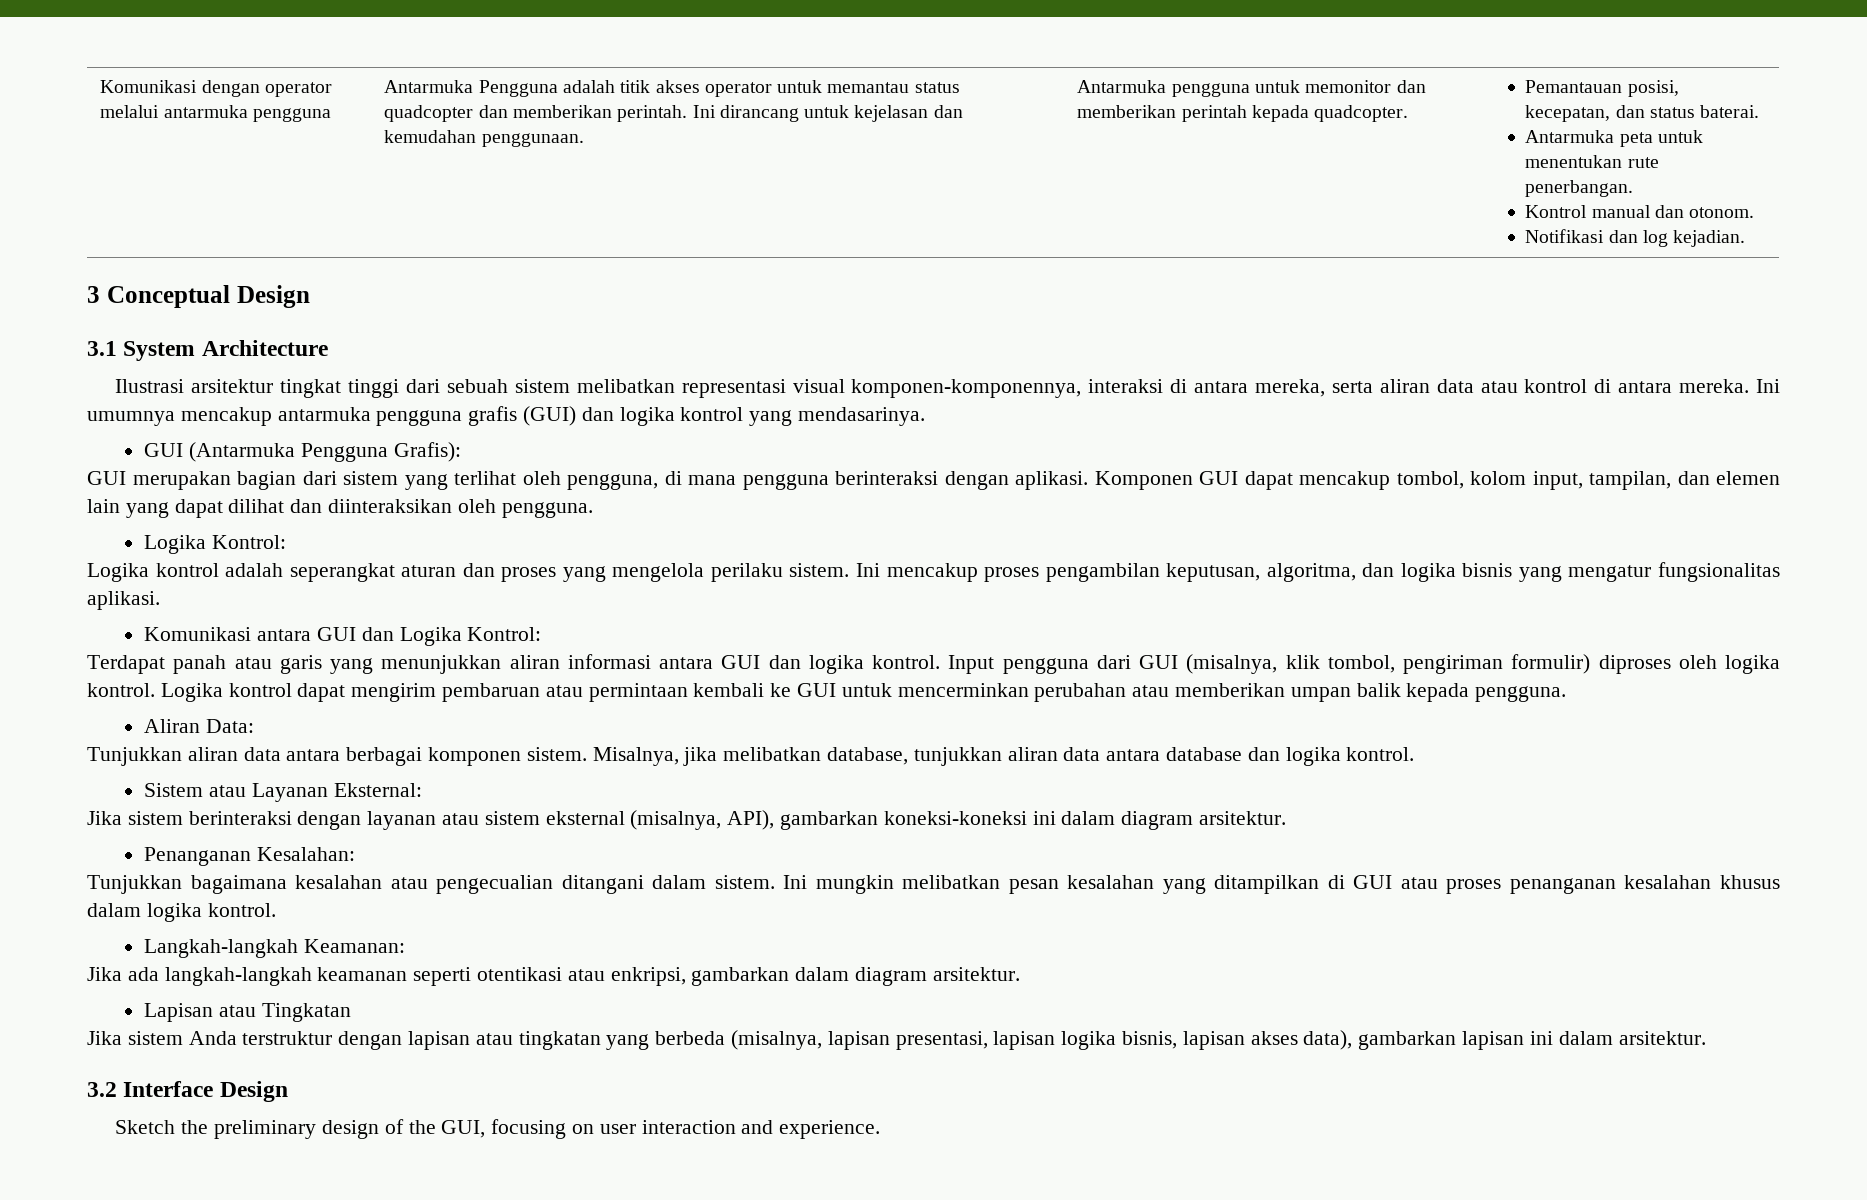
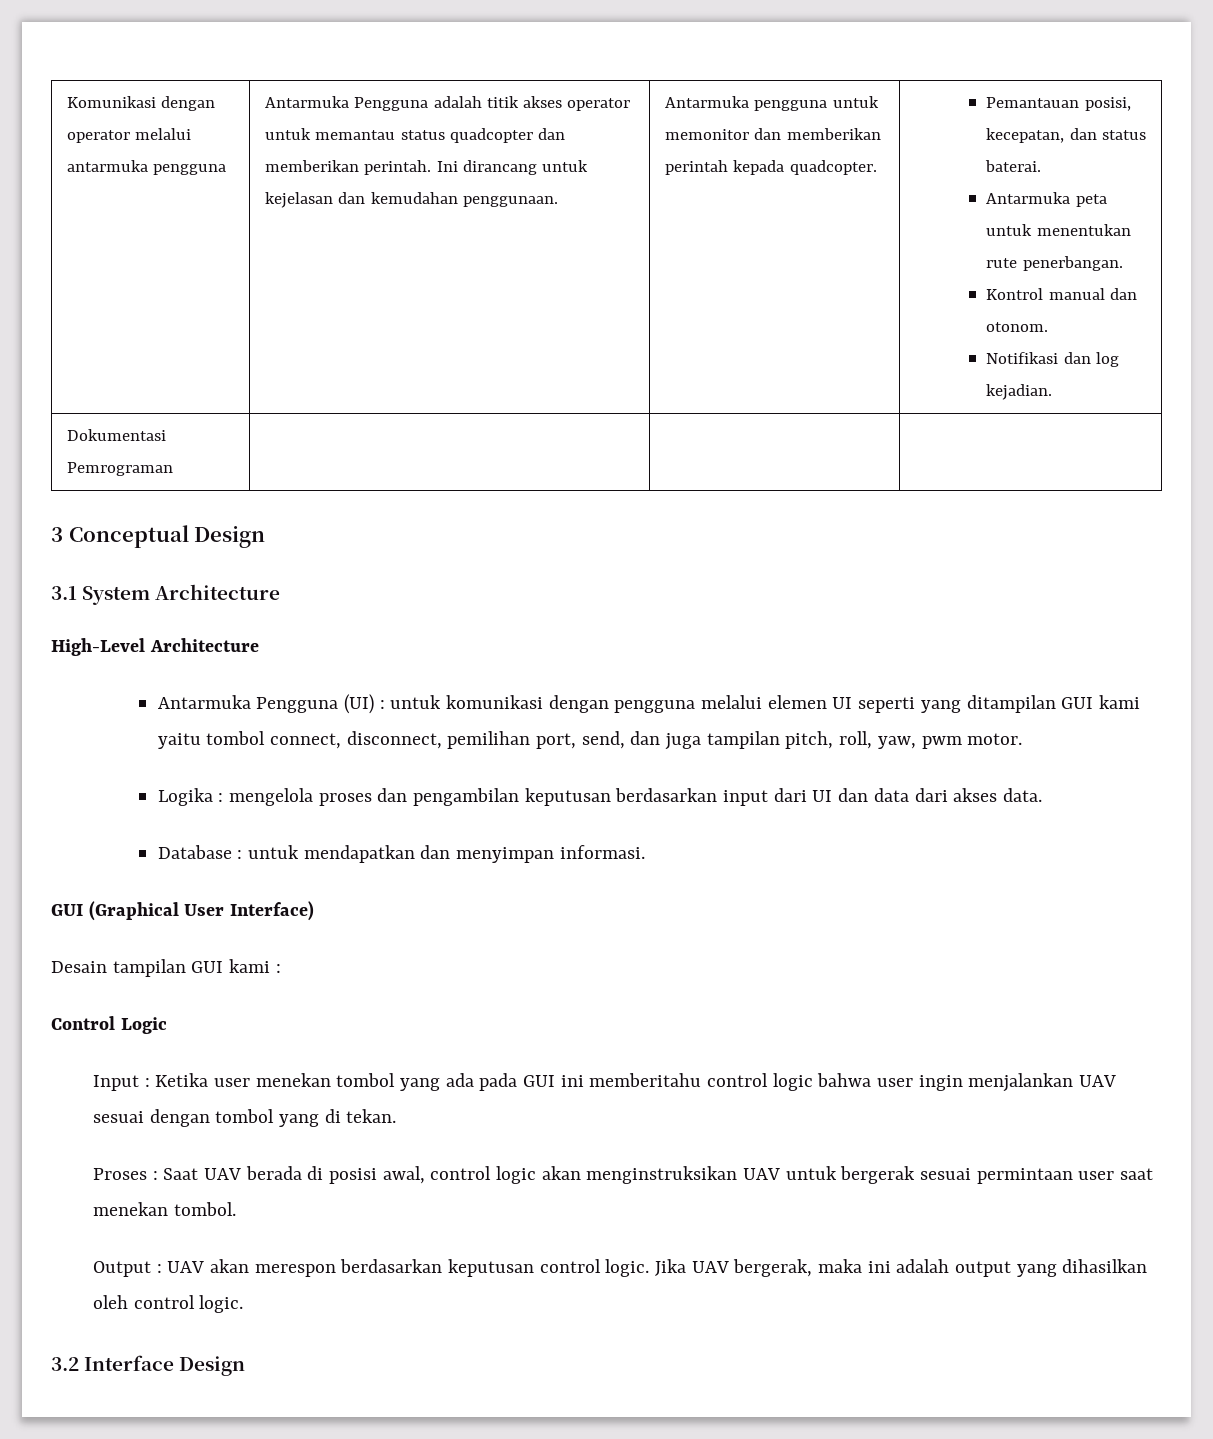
+ Dokumentasi Pemrograman | | |
- Ilustrasi arsitektur tingkat tinggi dari sebuah sistem melibatkan representasi visual komponen-komponennya, interaksi di antara mereka, serta aliran data atau kontrol di antara mereka. Ini umumnya mencakup antarmuka pengguna grafis (GUI) dan logika kontrol yang mendasarinya.
- GUI (Antarmuka Pengguna Grafis):
- GUI merupakan bagian dari sistem yang terlihat oleh pengguna, di mana pengguna berinteraksi dengan aplikasi. Komponen GUI dapat mencakup tombol, kolom input, tampilan, dan elemen lain yang dapat dilihat dan diinteraksikan oleh pengguna.
- Logika Kontrol:
- Logika kontrol adalah seperangkat aturan dan proses yang mengelola perilaku sistem. Ini mencakup proses pengambilan keputusan, algoritma, dan logika bisnis yang mengatur fungsionalitas aplikasi.
- Komunikasi antara GUI dan Logika Kontrol:
- Terdapat panah atau garis yang menunjukkan aliran informasi antara GUI dan logika kontrol. Input pengguna dari GUI (misalnya, klik tombol, pengiriman formulir) diproses oleh logika kontrol. Logika kontrol dapat mengirim pembaruan atau permintaan kembali ke GUI untuk mencerminkan perubahan atau memberikan umpan balik kepada pengguna.
- Aliran Data:
- Tunjukkan aliran data antara berbagai komponen sistem. Misalnya, jika melibatkan database, tunjukkan aliran data antara database dan logika kontrol.
- Sistem atau Layanan Eksternal:
- Jika sistem berinteraksi dengan layanan atau sistem eksternal (misalnya, API), gambarkan koneksi-koneksi ini dalam diagram arsitektur.
- Penanganan Kesalahan:
- Tunjukkan bagaimana kesalahan atau pengecualian ditangani dalam sistem. Ini mungkin melibatkan pesan kesalahan yang ditampilkan di GUI atau proses penanganan kesalahan khusus dalam logika kontrol.
- Langkah-langkah Keamanan:
- Jika ada langkah-langkah keamanan seperti otentikasi atau enkripsi, gambarkan dalam diagram arsitektur.
- Lapisan atau Tingkatan
- Jika sistem Anda terstruktur dengan lapisan atau tingkatan yang berbeda (misalnya, lapisan presentasi, lapisan logika bisnis, lapisan akses data), gambarkan lapisan ini dalam arsitektur.
+ High-Level Architecture
+ Antarmuka Pengguna (UI) : untuk komunikasi dengan pengguna melalui elemen UI seperti yang ditampilan GUI kami yaitu tombol connect, disconnect, pemilihan port, send, dan juga tampilan pitch, roll, yaw, pwm motor.
+ Logika : mengelola proses dan pengambilan keputusan berdasarkan input dari UI dan data dari akses data.
+ Database : untuk mendapatkan dan menyimpan informasi.
+ GUI (Graphical User Interface)
+ Desain tampilan GUI kami :
+ Control Logic
+ Input : Ketika user menekan tombol yang ada pada GUI ini memberitahu control logic bahwa user ingin menjalankan UAV sesuai dengan tombol yang di tekan.
+ Proses : Saat UAV berada di posisi awal, control logic akan menginstruksikan UAV untuk bergerak sesuai permintaan user saat menekan tombol.
+ Output : UAV akan merespon berdasarkan keputusan control logic. Jika UAV bergerak, maka ini adalah output yang dihasilkan oleh control logic.
  3.2 Interface Design
- Sketch the preliminary design of the GUI, focusing on user interaction and experience.

